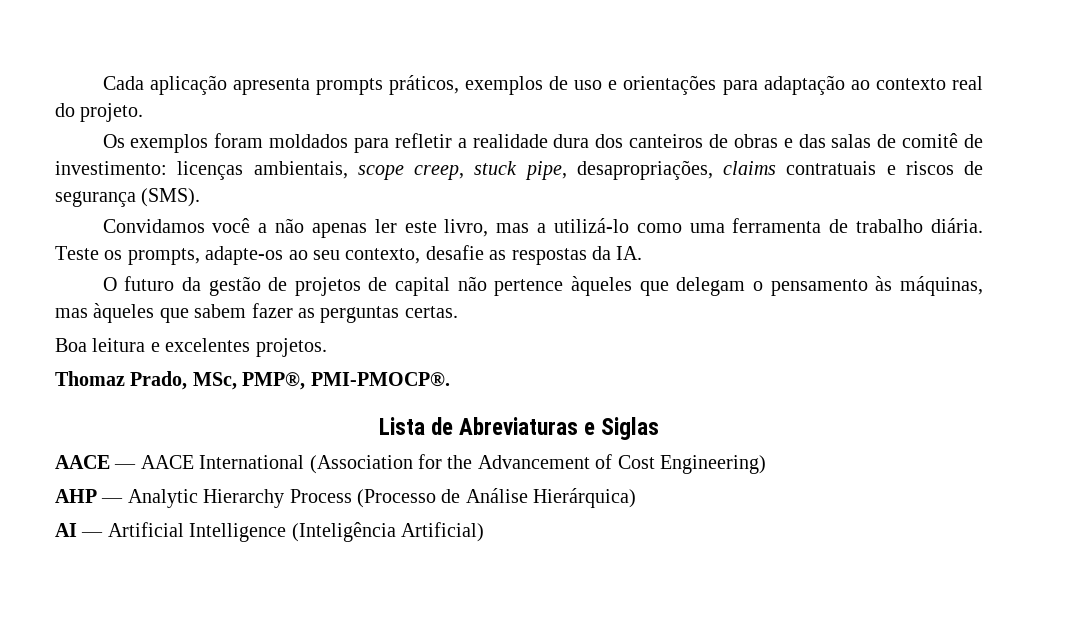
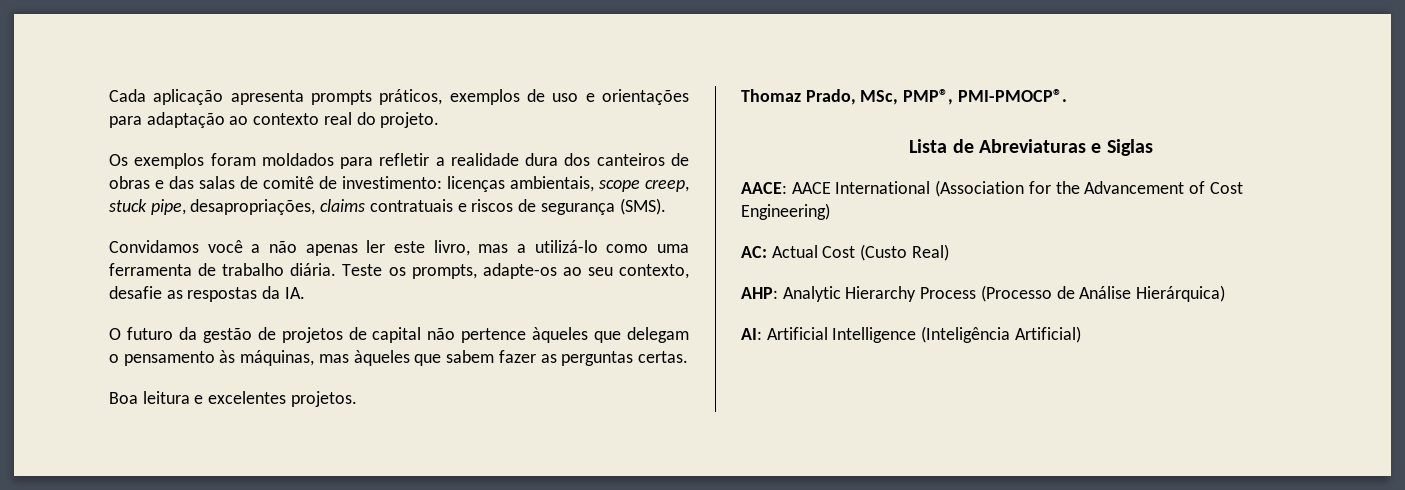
- AACE — AACE International (Association for the Advancement of Cost Engineering)
+ AACE: AACE International (Association for the Advancement of Cost Engineering)
- AHP — Analytic Hierarchy Process (Processo de Análise Hierárquica)
+ AC: Actual Cost (Custo Real)
+ AHP: Analytic Hierarchy Process (Processo de Análise Hierárquica)
- AI — Artificial Intelligence (Inteligência Artificial)
+ AI: Artificial Intelligence (Inteligência Artificial)

